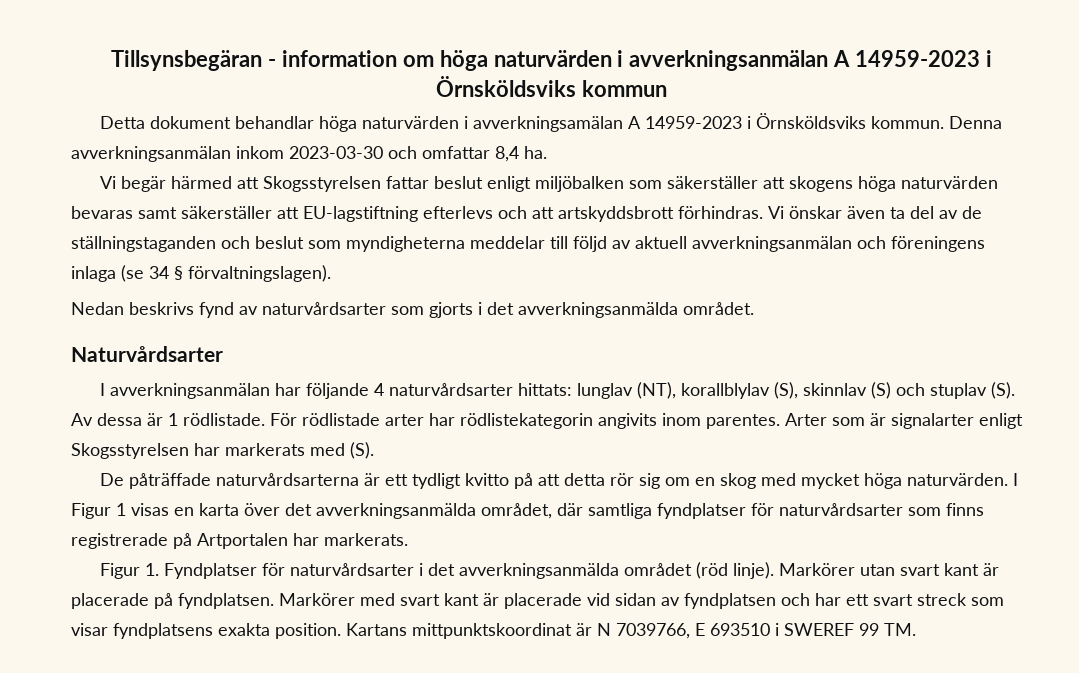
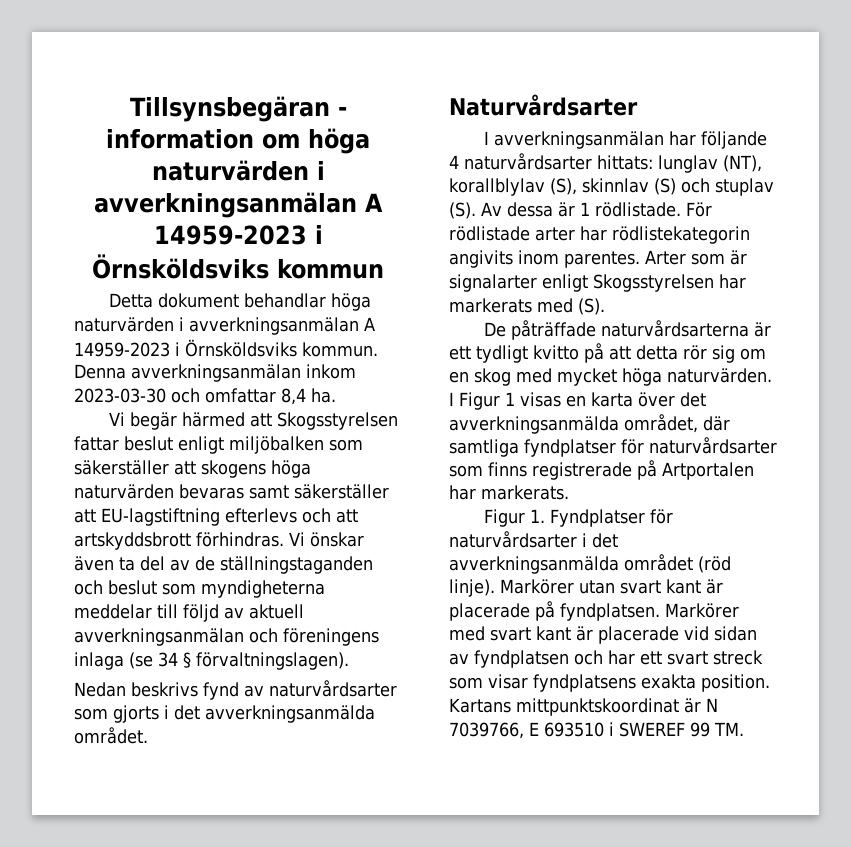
- Detta dokument behandlar höga naturvärden i avverkningsamälan A 14959-2023 i Örnsköldsviks kommun.
+ Detta dokument behandlar höga naturvärden i avverkningsanmälan A 14959-2023 i Örnsköldsviks kommun.

